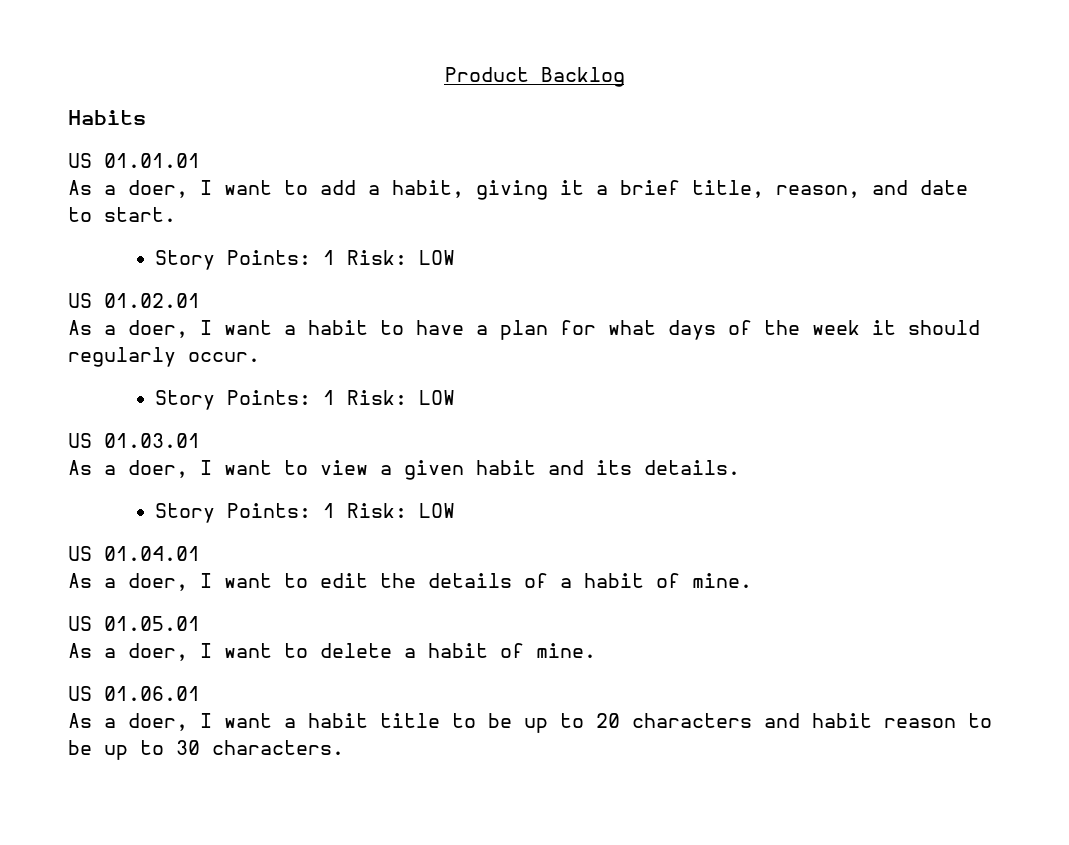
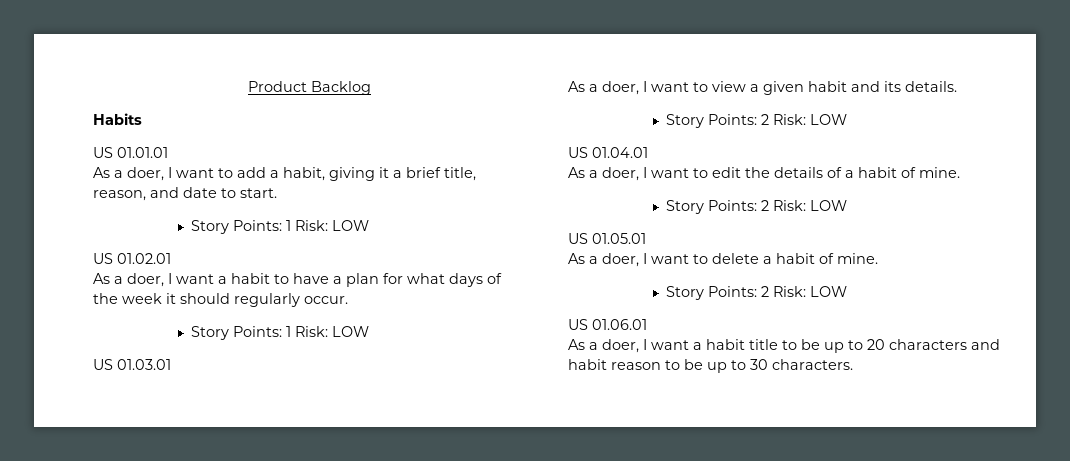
  As a doer, I want to view a given habit and its details.
- Story Points: 1 Risk: LOW
+ Story Points: 2 Risk: LOW
  As a doer, I want to edit the details of a habit of mine.
+ Story Points: 2 Risk: LOW
  As a doer, I want to delete a habit of mine.
+ Story Points: 2 Risk: LOW

